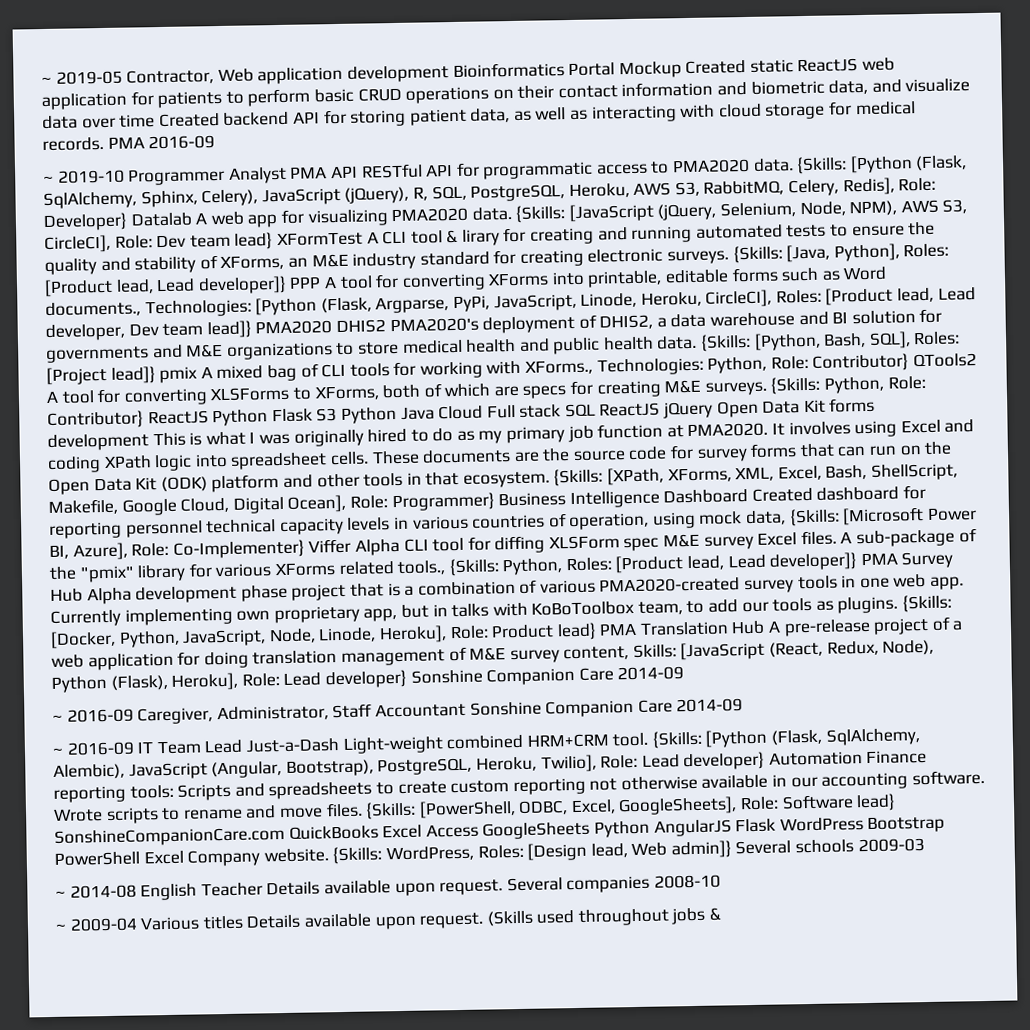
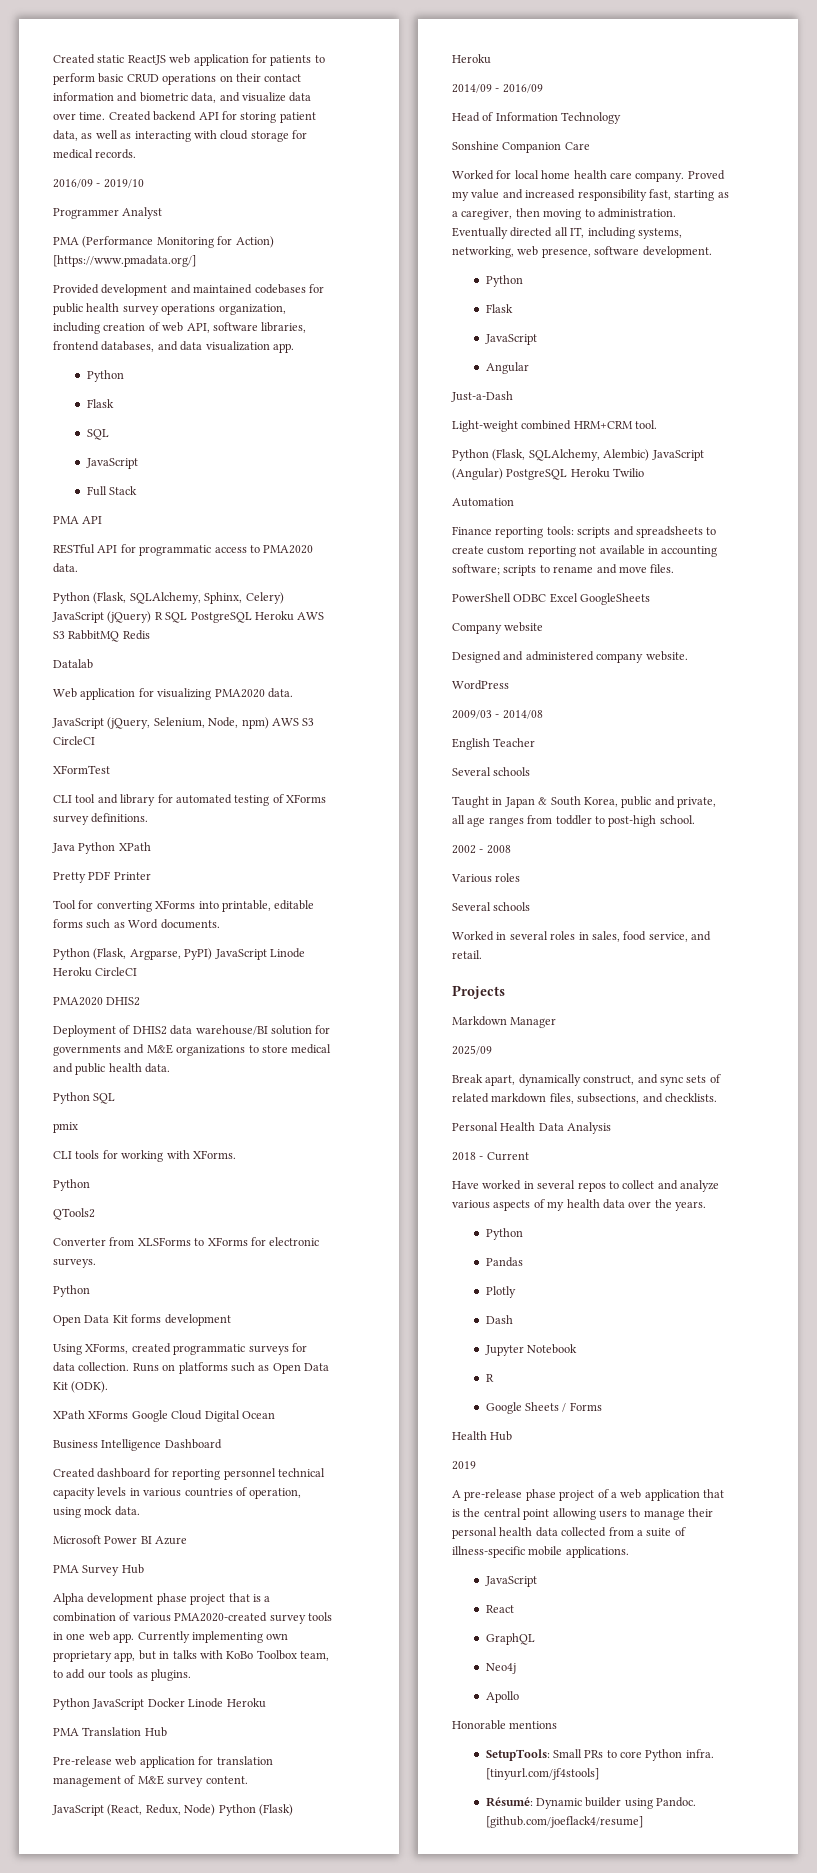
- ~ 2019-05 Contractor, Web application development Bioinformatics Portal Mockup Created static ReactJS web application for patients to perform basic CRUD operations on their contact information and biometric data, and visualize data over time Created backend API for storing patient data, as well as interacting with cloud storage for medical records. PMA 2016-09
- ~ 2019-10 Programmer Analyst PMA API RESTful API for programmatic access to PMA2020 data. {Skills: [Python (Flask, SqlAlchemy, Sphinx, Celery), JavaScript (jQuery), R, SQL, PostgreSQL, Heroku, AWS S3, RabbitMQ, Celery, Redis], Role: Developer} Datalab A web app for visualizing PMA2020 data. {Skills: [JavaScript (jQuery, Selenium, Node, NPM), AWS S3, CircleCI], Role: Dev team lead} XFormTest A CLI tool & lirary for creating and running automated tests to ensure the quality and stability of XForms, an M&E industry standard for creating electronic surveys. {Skills: [Java, Python], Roles: [Product lead, Lead developer]} PPP A tool for converting XForms into printable, editable forms such as Word documents., Technologies: [Python (Flask, Argparse, PyPi, JavaScript, Linode, Heroku, CircleCI], Roles: [Product lead, Lead developer, Dev team lead]} PMA2020 DHIS2 PMA2020's deployment of DHIS2, a data warehouse and BI solution for governments and M&E organizations to store medical health and public health data. {Skills: [Python, Bash, SQL], Roles: [Project lead]} pmix A mixed bag of CLI tools for working with XForms., Technologies: Python, Role: Contributor} QTools2 A tool for converting XLSForms to XForms, both of which are specs for creating M&E surveys. {Skills: Python, Role: Contributor} ReactJS Python Flask S3 Python Java Cloud Full stack SQL ReactJS jQuery Open Data Kit forms development This is what I was originally hired to do as my primary job function at PMA2020. It involves using Excel and coding XPath logic into spreadsheet cells. These documents are the source code for survey forms that can run on the Open Data Kit (ODK) platform and other tools in that ecosystem. {Skills: [XPath, XForms, XML, Excel, Bash, ShellScript, Makefile, Google Cloud, Digital Ocean], Role: Programmer} Business Intelligence Dashboard Created dashboard for reporting personnel technical capacity levels in various countries of operation, using mock data, {Skills: [Microsoft Power BI, Azure], Role: Co-Implementer} Viffer Alpha CLI tool for diffing XLSForm spec M&E survey Excel files. A sub-package of the "pmix" library for various XForms related tools., {Skills: Python, Roles: [Product lead, Lead developer]} PMA Survey Hub Alpha development phase project that is a combination of various PMA2020-created survey tools in one web app.
+ Created static ReactJS web application for patients to perform basic CRUD operations on their contact information and biometric data, and visualize data over time. Created backend API for storing patient data, as well as interacting with cloud storage for medical records.
+ 2016/09 - 2019/10
+ Programmer Analyst
+ PMA (Performance Monitoring for Action) [https://www.pmadata.org/]
+ Provided development and maintained codebases for public health survey operations organization, including creation of web API, software libraries, frontend databases, and data visualization app.
+ Python
+ Flask
+ SQL
+ JavaScript
+ Full Stack
+ PMA API
+ RESTful API for programmatic access to PMA2020 data.
+ Python (Flask, SQLAlchemy, Sphinx, Celery) JavaScript (jQuery) R SQL PostgreSQL Heroku AWS S3 RabbitMQ Redis
+ Datalab
+ Web application for visualizing PMA2020 data.
+ JavaScript (jQuery, Selenium, Node, npm) AWS S3 CircleCI
+ XFormTest
+ CLI tool and library for automated testing of XForms survey definitions.
+ Java Python XPath
+ Pretty PDF Printer
+ Tool for converting XForms into printable, editable forms such as Word documents.
+ Python (Flask, Argparse, PyPI) JavaScript Linode Heroku CircleCI
+ PMA2020 DHIS2
+ Deployment of DHIS2 data warehouse/BI solution for governments and M&E organizations to store medical and public health data.
+ Python SQL
+ pmix
+ CLI tools for working with XForms.
+ Python
+ QTools2
+ Converter from XLSForms to XForms for electronic surveys.
+ Python
+ Open Data Kit forms development
+ Using XForms, created programmatic surveys for data collection. Runs on platforms such as Open Data Kit (ODK).
+ XPath XForms Google Cloud Digital Ocean
+ Business Intelligence Dashboard
+ Created dashboard for reporting personnel technical capacity levels in various countries of operation, using mock data.
+ Microsoft Power BI Azure
+ PMA Survey Hub
+ Alpha development phase project that is a combination of various PMA2020-created survey tools in one web app.
- Currently implementing own proprietary app, but in talks with KoBoToolbox team, to add our tools as plugins. {Skills: [Docker, Python, JavaScript, Node, Linode, Heroku], Role: Product lead} PMA Translation Hub A pre-release project of a web application for doing translation management of M&E survey content, Skills: [JavaScript (React, Redux, Node), Python (Flask), Heroku], Role: Lead developer} Sonshine Companion Care 2014-09
- ~ 2016-09 Caregiver, Administrator, Staff Accountant Sonshine Companion Care 2014-09
- ~ 2016-09 IT Team Lead Just-a-Dash Light-weight combined HRM+CRM tool. {Skills: [Python (Flask, SqlAlchemy, Alembic), JavaScript (Angular, Bootstrap), PostgreSQL, Heroku, Twilio], Role: Lead developer} Automation Finance reporting tools: Scripts and spreadsheets to create custom reporting not otherwise available in our accounting software. Wrote scripts to rename and move files. {Skills: [PowerShell, ODBC, Excel, GoogleSheets], Role: Software lead} SonshineCompanionCare.com QuickBooks Excel Access GoogleSheets Python AngularJS Flask WordPress Bootstrap PowerShell Excel Company website. {Skills: WordPress, Roles: [Design lead, Web admin]} Several schools 2009-03
- ~ 2014-08 English Teacher Details available upon request. Several companies 2008-10
- ~ 2009-04 Various titles Details available upon request. (Skills used throughout jobs &
+ Currently implementing own proprietary app, but in talks with KoBo Toolbox team, to add our tools as plugins.
+ Python JavaScript Docker Linode Heroku
+ PMA Translation Hub
+ Pre-release web application for translation management of M&E survey content.
+ JavaScript (React, Redux, Node) Python (Flask) Heroku
+ 2014/09 - 2016/09
+ Head of Information Technology
+ Sonshine Companion Care
+ Worked for local home health care company. Proved my value and increased responsibility fast, starting as a caregiver, then moving to administration. Eventually directed all IT, including systems, networking, web presence, software development.
+ Python
+ Flask
+ JavaScript
+ Angular
+ Just-a-Dash
+ Light-weight combined HRM+CRM tool.
+ Python (Flask, SQLAlchemy, Alembic) JavaScript (Angular) PostgreSQL Heroku Twilio
+ Automation
+ Finance reporting tools: scripts and spreadsheets to create custom reporting not available in accounting software; scripts to rename and move files.
+ PowerShell ODBC Excel GoogleSheets
+ Company website
+ Designed and administered company website.
+ WordPress
+ 2009/03 - 2014/08
+ English Teacher
+ Several schools
+ Taught in Japan & South Korea, public and private, all age ranges from toddler to post-high school.
+ 2002 - 2008
+ Various roles
+ Several schools
+ Worked in several roles in sales, food service, and retail.
+ Projects
+ Markdown Manager
+ 2025/09
+ Break apart, dynamically construct, and sync sets of related markdown files, subsections, and checklists.
+ Personal Health Data Analysis
+ 2018 - Current
+ Have worked in several repos to collect and analyze various aspects of my health data over the years.
+ Python
+ Pandas
+ Plotly
+ Dash
+ Jupyter Notebook
+ R
+ Google Sheets / Forms
+ Health Hub
+ 2019
+ A pre-release phase project of a web application that is the central point allowing users to manage their personal health data collected from a suite of illness-specific mobile applications.
+ JavaScript
+ React
+ GraphQL
+ Neo4j
+ Apollo
+ Honorable mentions
+ SetupTools: Small PRs to core Python infra. [tinyurl.com/jf4stools]
+ Résumé: Dynamic builder using Pandoc. [github.com/joeflack4/resume]

